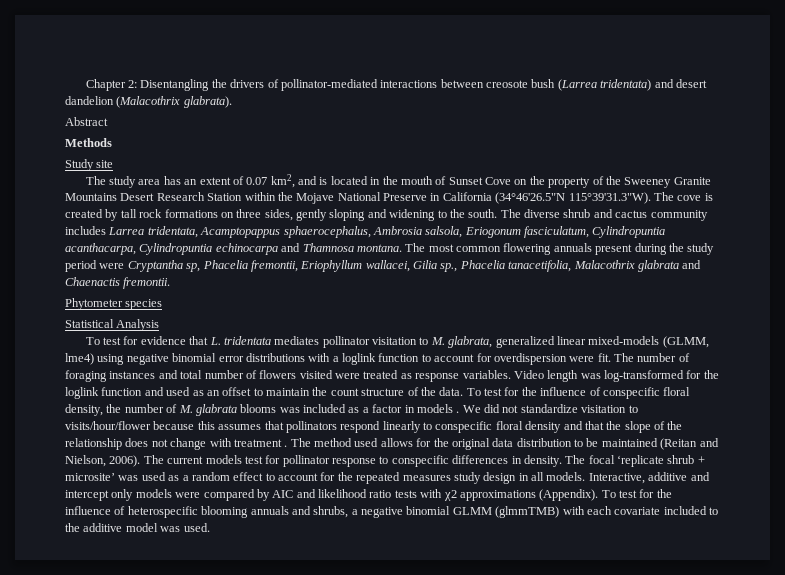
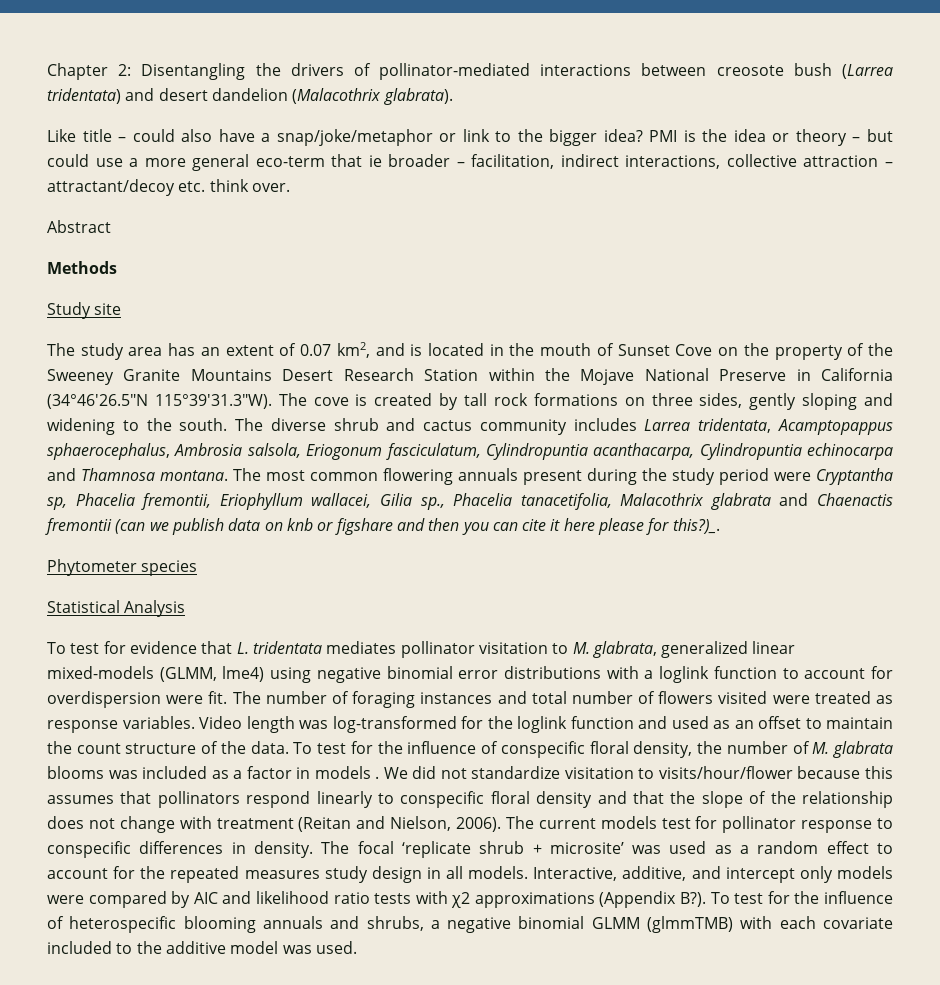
+ Like title – could also have a snap/joke/metaphor or link to the bigger idea? PMI is the idea or theory – but could use a more general eco-term that ie broader – facilitation, indirect interactions, collective attraction – attractant/decoy etc. think over.
- The most common flowering annuals present during the study period were Cryptantha sp, Phacelia fremontii, Eriophyllum wallacei, Gilia sp., Phacelia tanacetifolia, Malacothrix glabrata and Chaenactis fremontii.
+ The most common flowering annuals present during the study period were Cryptantha sp, Phacelia fremontii, Eriophyllum wallacei, Gilia sp., Phacelia tanacetifolia, Malacothrix glabrata and Chaenactis fremontii (can we publish data on knb or figshare and then you can cite it here please for this?)_.
- We did not standardize visitation to visits/hour/flower because this assumes that pollinators respond linearly to conspecific floral density and that the slope of the relationship does not change with treatment . The method used allows for the original data distribution to be maintained (Reitan and Nielson, 2006).
+ We did not standardize visitation to visits/hour/flower because this assumes that pollinators respond linearly to conspecific floral density and that the slope of the relationship does not change with treatment (Reitan and Nielson, 2006).
- Interactive, additive and intercept only models were compared by AIC and likelihood ratio tests with χ2 approximations (Appendix). To test for the influence of heterospecific blooming annuals and shrubs, a negative binomial GLMM (glmmTMB) with each covariate included to the additive model was used.
+ Interactive, additive, and intercept only models were compared by AIC and likelihood ratio tests with χ2 approximations (Appendix B?). To test for the influence of heterospecific blooming annuals and shrubs, a negative binomial GLMM (glmmTMB) with each covariate included to the additive model was used.

